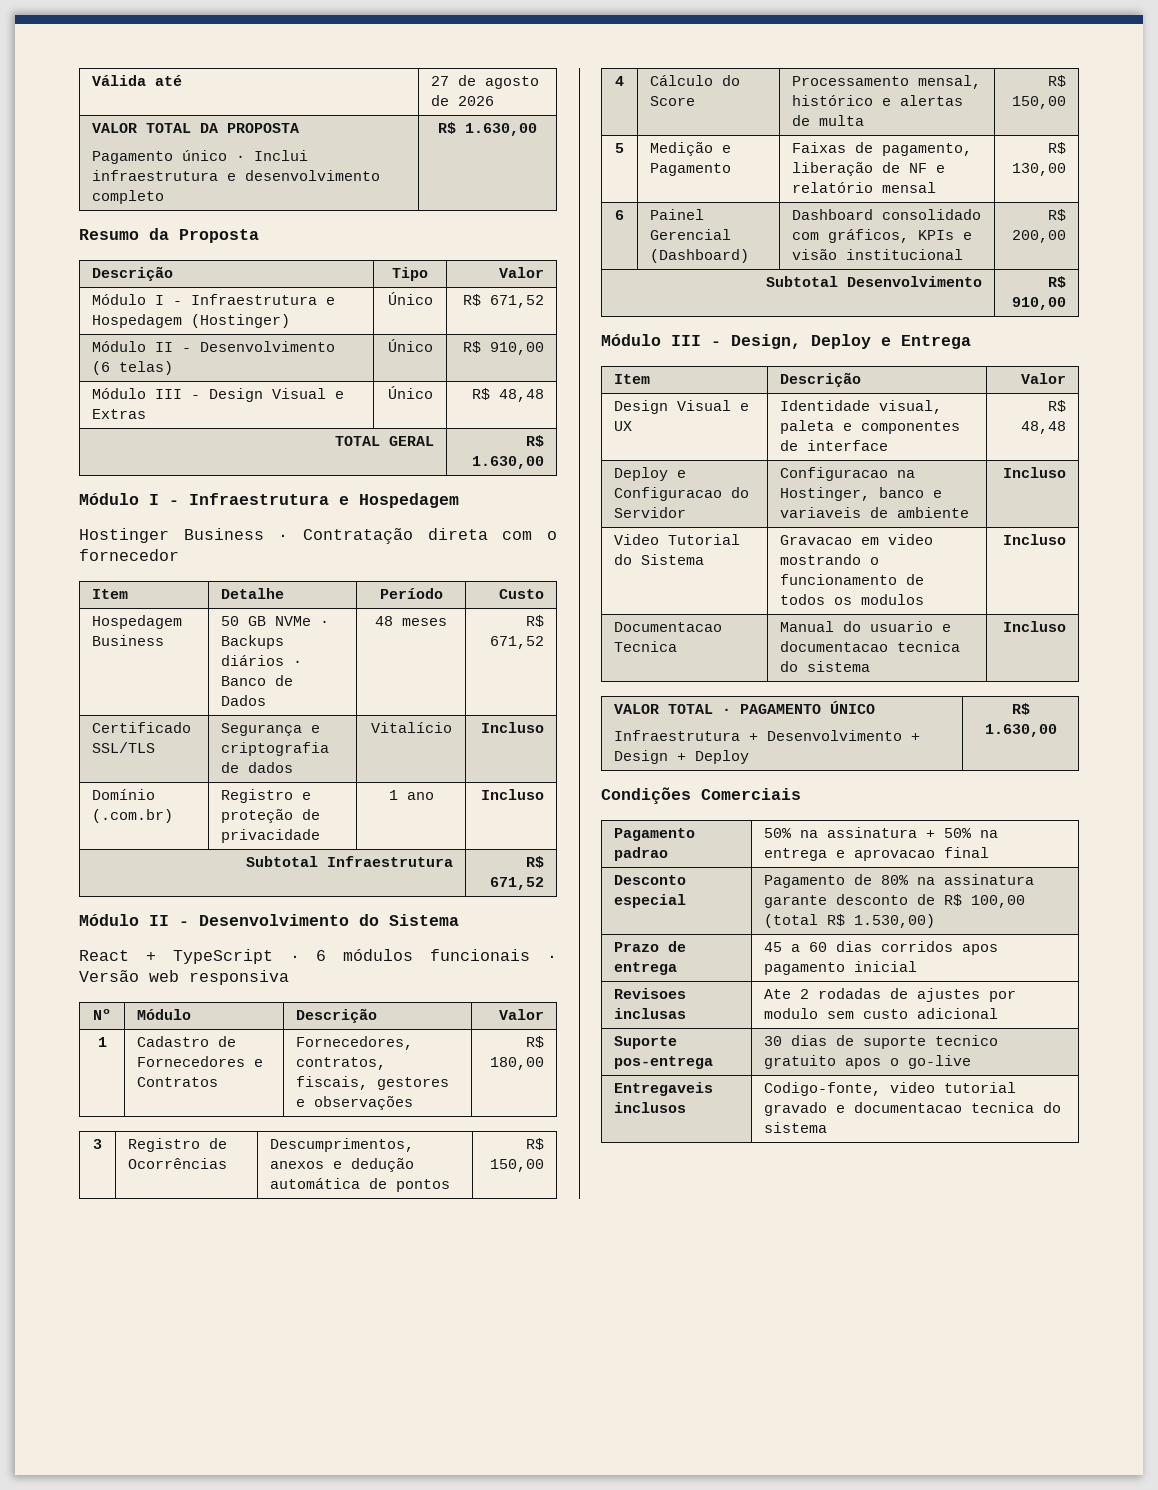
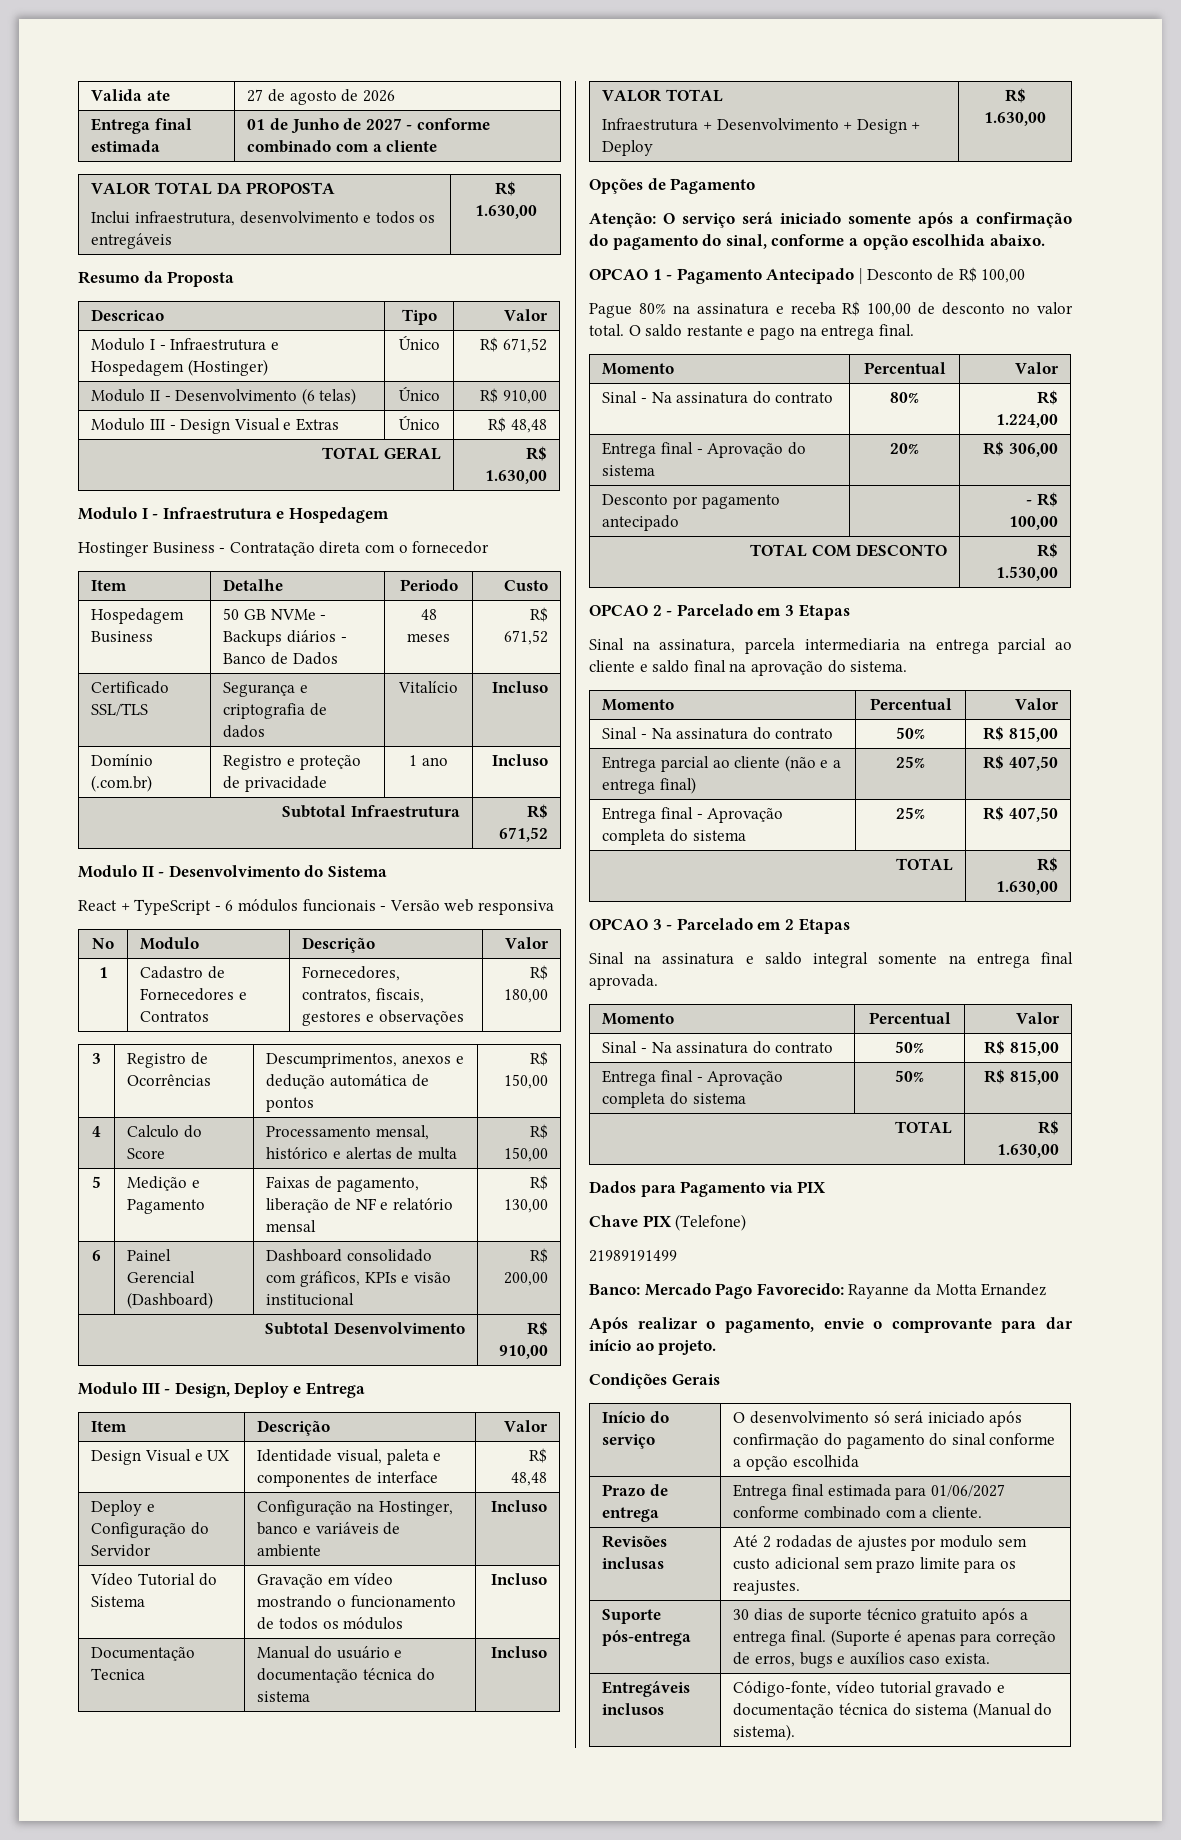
- Válida até | 27 de agosto de 2026
+ Valida ate | 27 de agosto de 2026
+ Entrega final estimada | 01 de Junho de 2027 - conforme combinado com a cliente
  VALOR TOTAL DA PROPOSTA
- Pagamento único · Inclui infraestrutura e desenvolvimento completo | R$ 1.630,00
+ Inclui infraestrutura, desenvolvimento e todos os entregáveis | R$ 1.630,00
- Descrição | Tipo | Valor
+ Descricao | Tipo | Valor
- Módulo I - Infraestrutura e Hospedagem (Hostinger) | Único | R$ 671,52
+ Modulo I - Infraestrutura e Hospedagem (Hostinger) | Único | R$ 671,52
- Módulo II - Desenvolvimento (6 telas) | Único | R$ 910,00
+ Modulo II - Desenvolvimento (6 telas) | Único | R$ 910,00
- Módulo III - Design Visual e Extras | Único | R$ 48,48
+ Modulo III - Design Visual e Extras | Único | R$ 48,48
  TOTAL GERAL | R$ 1.630,00
- Módulo I - Infraestrutura e Hospedagem
+ Modulo I - Infraestrutura e Hospedagem
- Hostinger Business · Contratação direta com o fornecedor
+ Hostinger Business - Contratação direta com o fornecedor
- Item | Detalhe | Período | Custo
+ Item | Detalhe | Periodo | Custo
- Hospedagem Business | 50 GB NVMe · Backups diários · Banco de Dados | 48 meses | R$ 671,52
+ Hospedagem Business | 50 GB NVMe - Backups diários - Banco de Dados | 48 meses | R$ 671,52
- Módulo II - Desenvolvimento do Sistema
+ Modulo II - Desenvolvimento do Sistema
- React + TypeScript · 6 módulos funcionais · Versão web responsiva
+ React + TypeScript - 6 módulos funcionais - Versão web responsiva
- Nº | Módulo | Descrição | Valor
+ No | Modulo | Descrição | Valor
- 4 | Cálculo do Score | Processamento mensal, histórico e alertas de multa | R$ 150,00
+ 4 | Calculo do Score | Processamento mensal, histórico e alertas de multa | R$ 150,00
- Módulo III - Design, Deploy e Entrega
+ Modulo III - Design, Deploy e Entrega
- Deploy e Configuracao do Servidor | Configuracao na Hostinger, banco e variaveis de ambiente | Incluso
+ Deploy e Configuração do Servidor | Configuração na Hostinger, banco e variáveis de ambiente | Incluso
- Video Tutorial do Sistema | Gravacao em video mostrando o funcionamento de todos os modulos | Incluso
- Documentacao Tecnica | Manual do usuario e documentacao tecnica do sistema | Incluso
- VALOR TOTAL · PAGAMENTO ÚNICO
+ Vídeo Tutorial do Sistema | Gravação em vídeo mostrando o funcionamento de todos os módulos | Incluso
+ Documentação Tecnica | Manual do usuário e documentação técnica do sistema | Incluso
+ VALOR TOTAL
- Condições Comerciais
- Pagamento padrao | 50% na assinatura + 50% na entrega e aprovacao final
- Desconto especial | Pagamento de 80% na assinatura garante desconto de R$ 100,00 (total R$ 1.530,00)
- Prazo de entrega | 45 a 60 dias corridos apos pagamento inicial
- Revisoes inclusas | Ate 2 rodadas de ajustes por modulo sem custo adicional
+ Opções de Pagamento
+ Atenção: O serviço será iniciado somente após a confirmação do pagamento do sinal, conforme a opção escolhida abaixo.
+ OPCAO 1 - Pagamento Antecipado | Desconto de R$ 100,00
+ Pague 80% na assinatura e receba R$ 100,00 de desconto no valor total. O saldo restante e pago na entrega final.
+ Momento | Percentual | Valor
+ Sinal - Na assinatura do contrato | 80% | R$ 1.224,00
+ Entrega final - Aprovação do sistema | 20% | R$ 306,00
+ Desconto por pagamento antecipado | | - R$ 100,00
+ TOTAL COM DESCONTO | R$ 1.530,00
+ OPCAO 2 - Parcelado em 3 Etapas
+ Sinal na assinatura, parcela intermediaria na entrega parcial ao cliente e saldo final na aprovação do sistema.
+ Momento | Percentual | Valor
+ Sinal - Na assinatura do contrato | 50% | R$ 815,00
+ Entrega parcial ao cliente (não e a entrega final) | 25% | R$ 407,50
+ Entrega final - Aprovação completa do sistema | 25% | R$ 407,50
+ TOTAL | R$ 1.630,00
+ OPCAO 3 - Parcelado em 2 Etapas
+ Sinal na assinatura e saldo integral somente na entrega final aprovada.
+ Momento | Percentual | Valor
+ Sinal - Na assinatura do contrato | 50% | R$ 815,00
+ Entrega final - Aprovação completa do sistema | 50% | R$ 815,00
+ TOTAL | R$ 1.630,00
+ Dados para Pagamento via PIX
+ Chave PIX (Telefone)
+ 21989191499
+ Banco: Mercado Pago Favorecido: Rayanne da Motta Ernandez
+ Após realizar o pagamento, envie o comprovante para dar início ao projeto.
+ Condições Gerais
+ Início do serviço | O desenvolvimento só será iniciado após confirmação do pagamento do sinal conforme a opção escolhida
+ Prazo de entrega | Entrega final estimada para 01/06/2027 conforme combinado com a cliente.
+ Revisões inclusas | Até 2 rodadas de ajustes por modulo sem custo adicional sem prazo limite para os reajustes.
- Suporte pos-entrega | 30 dias de suporte tecnico gratuito apos o go-live
- Entregaveis inclusos | Codigo-fonte, video tutorial gravado e documentacao tecnica do sistema
+ Suporte pós-entrega | 30 dias de suporte técnico gratuito após a entrega final. (Suporte é apenas para correção de erros, bugs e auxílios caso exista.
+ Entregáveis inclusos | Código-fonte, vídeo tutorial gravado e documentação técnica do sistema (Manual do sistema).

